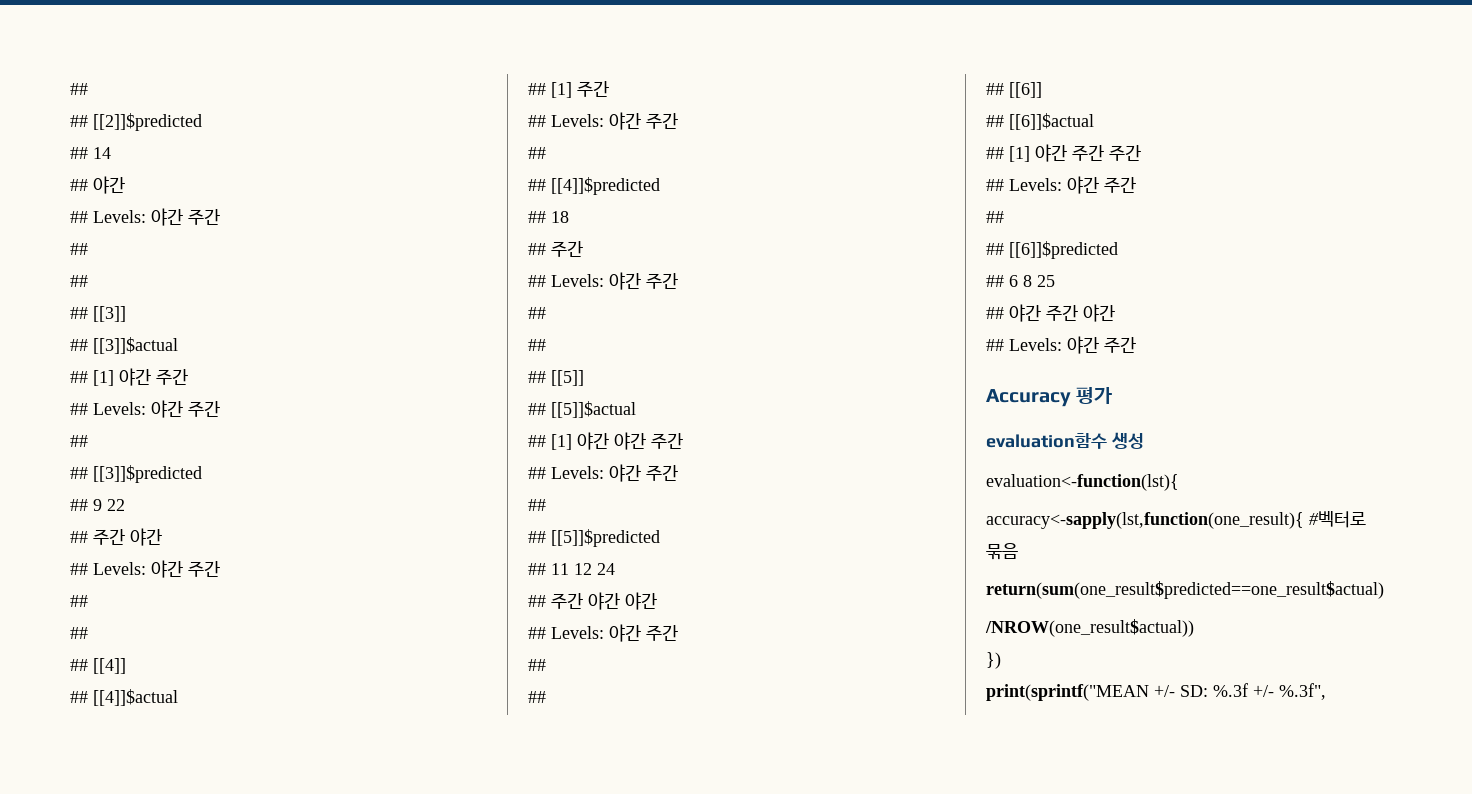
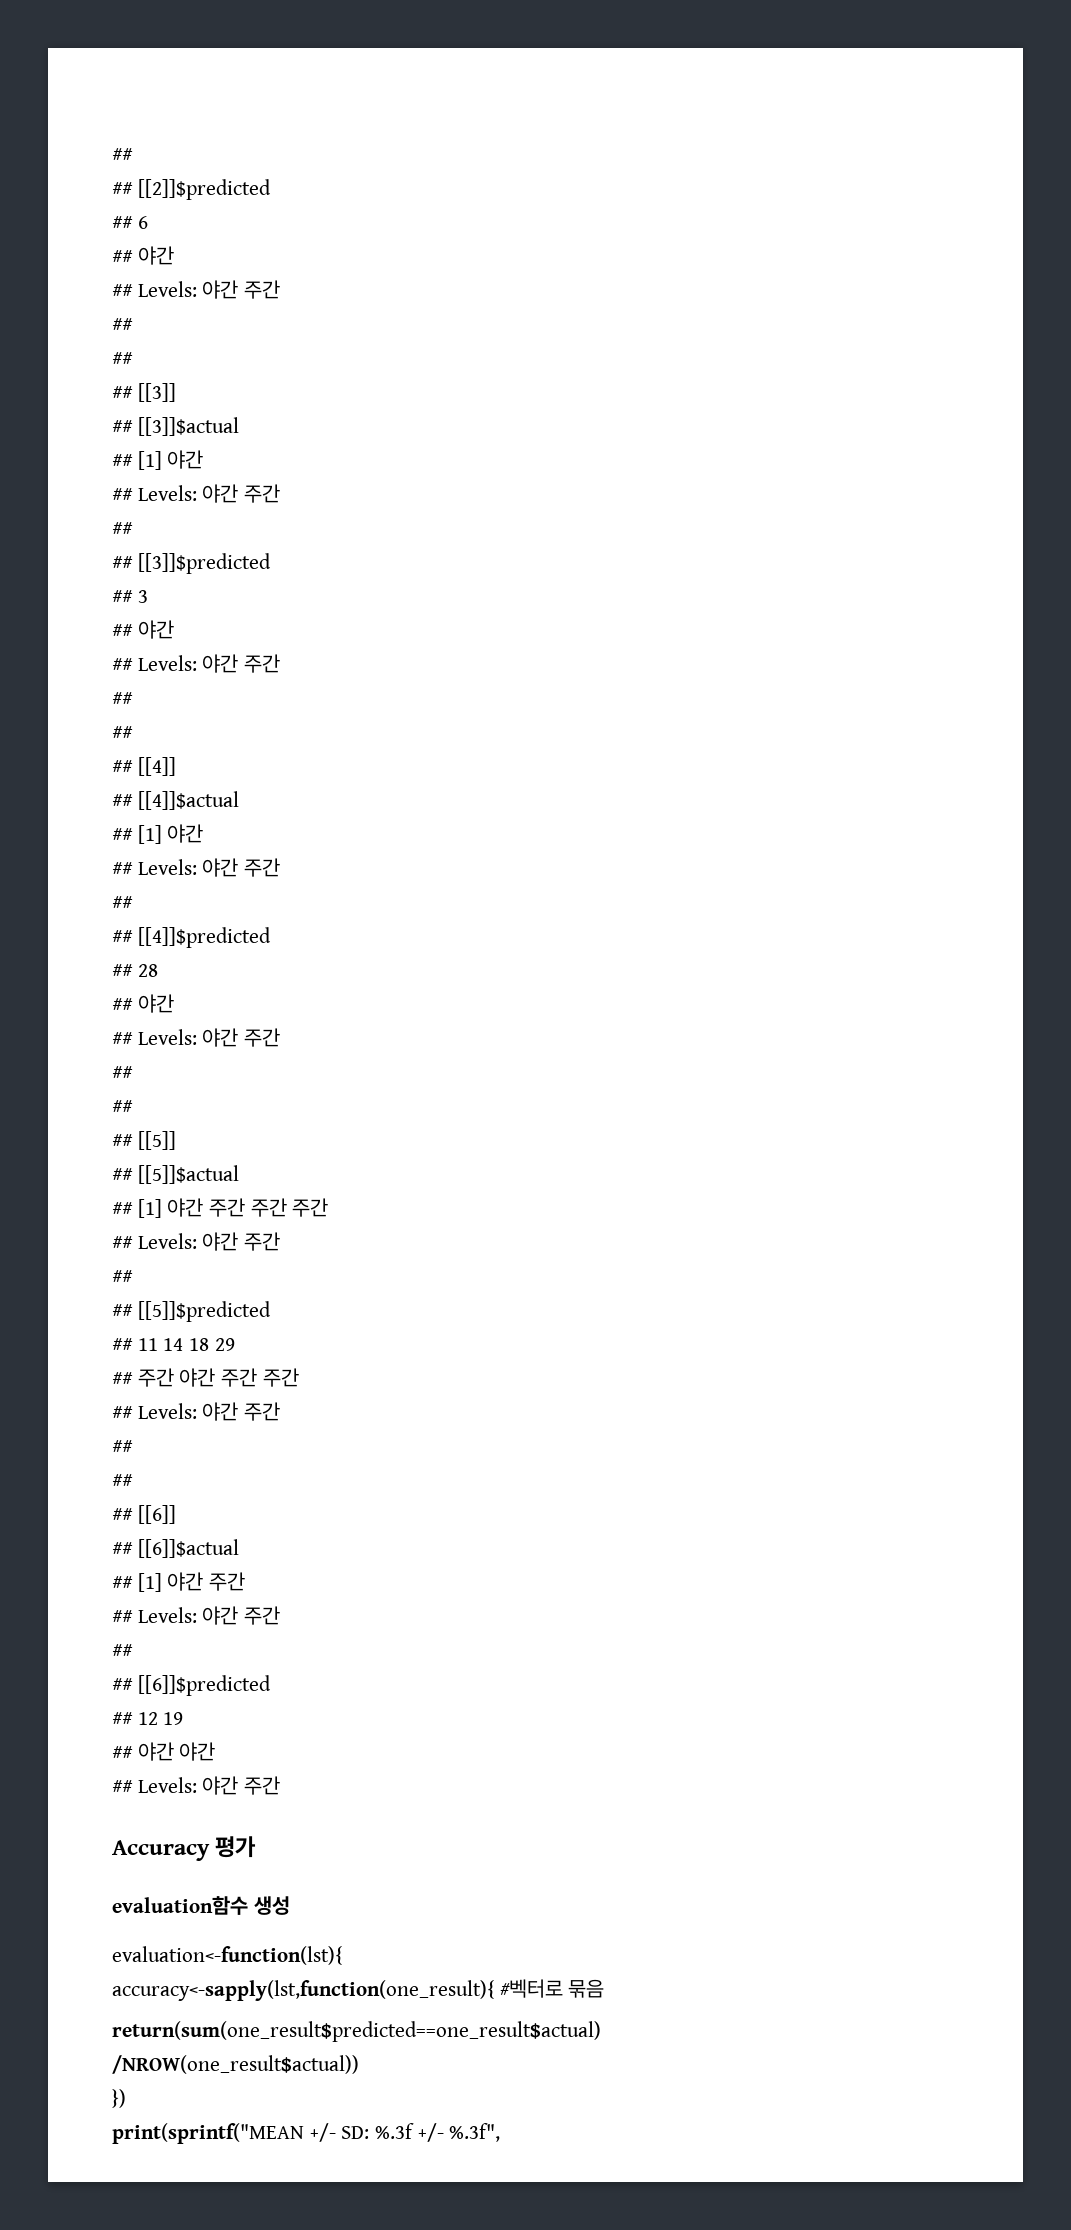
- ## 14
+ ## 6
  ## [[3]]$actual
- ## [1] 야간 주간
+ ## [1] 야간
- ## 9 22
- ## 주간 야간
+ ## 3
+ ## 야간
  ## [[4]]$actual
- ## [1] 주간
+ ## [1] 야간
- ## 18
- ## 주간
+ ## 28
+ ## 야간
- ## [1] 야간 야간 주간
+ ## [1] 야간 주간 주간 주간
- ## 11 12 24
- ## 주간 야간 야간
+ ## 11 14 18 29
+ ## 주간 야간 주간 주간
  ## [[6]]$actual
- ## [1] 야간 주간 주간
+ ## [1] 야간 주간
- ## 6 8 25
- ## 야간 주간 야간
+ ## 12 19
+ ## 야간 야간

